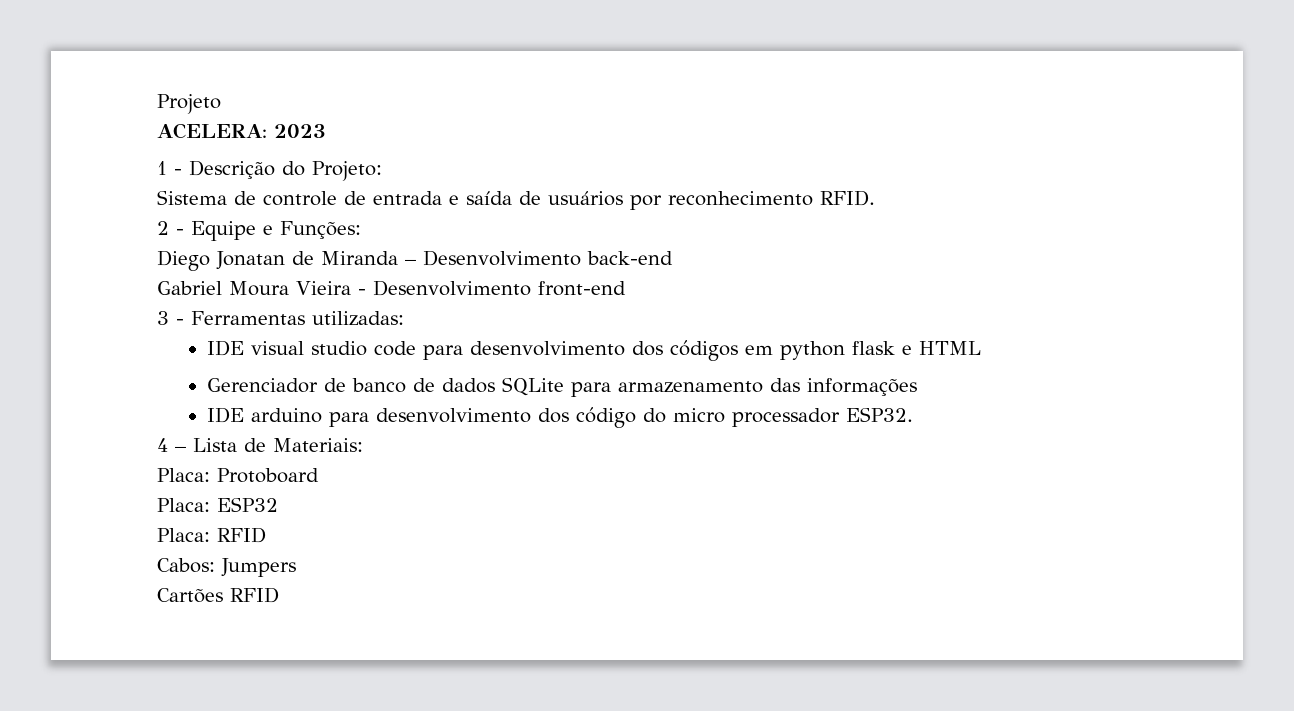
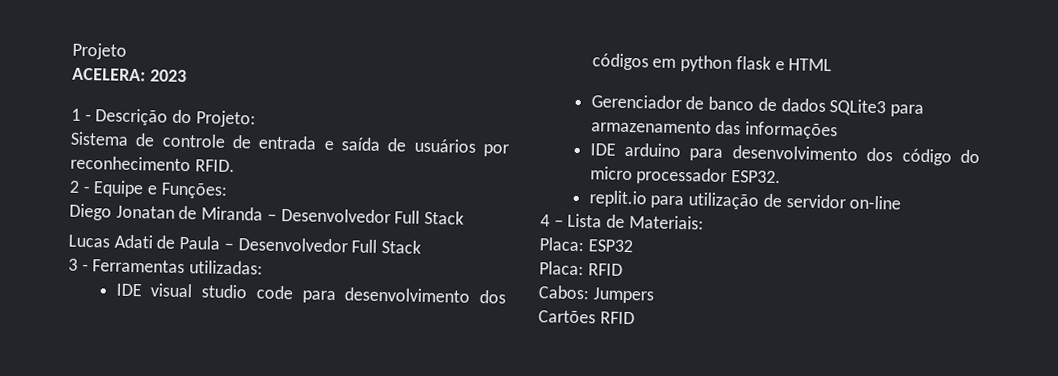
- Diego Jonatan de Miranda – Desenvolvimento back-end
- Gabriel Moura Vieira - Desenvolvimento front-end
+ Diego Jonatan de Miranda – Desenvolvedor Full Stack
+ Lucas Adati de Paula – Desenvolvedor Full Stack
- Gerenciador de banco de dados SQLite para armazenamento das informações
+ Gerenciador de banco de dados SQLite3 para armazenamento das informações
+ replit.io para utilização de servidor on-line
- Placa: Protoboard

